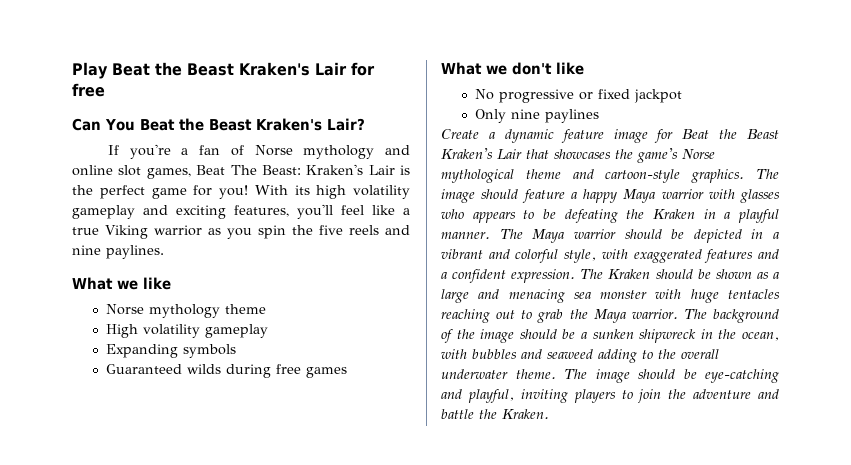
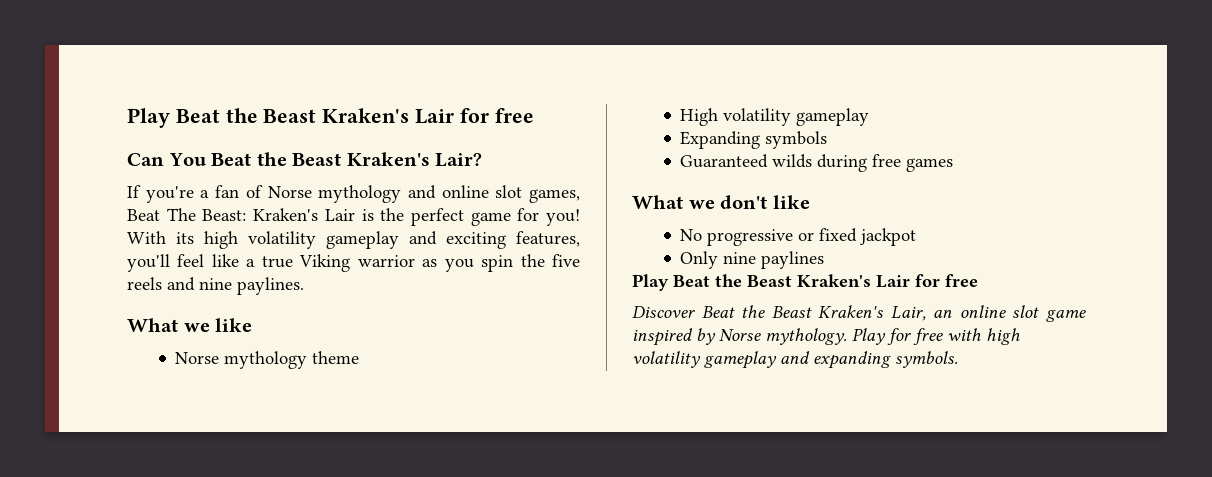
  Only nine paylines
- Create a dynamic feature image for Beat the Beast Kraken's Lair that showcases the game's Norse mythological theme and cartoon-style graphics. The image should feature a happy Maya warrior with glasses who appears to be defeating the Kraken in a playful manner. The Maya warrior should be depicted in a vibrant and colorful style, with exaggerated features and a confident expression. The Kraken should be shown as a large and menacing sea monster with huge tentacles reaching out to grab the Maya warrior. The background of the image should be a sunken shipwreck in the ocean, with bubbles and seaweed adding to the overall underwater theme. The image should be eye-catching and playful, inviting players to join the adventure and battle the Kraken.
+ Play Beat the Beast Kraken's Lair for free
+ Discover Beat the Beast Kraken's Lair, an online slot game inspired by Norse mythology. Play for free with high volatility gameplay and expanding symbols.

